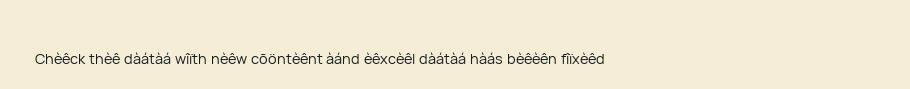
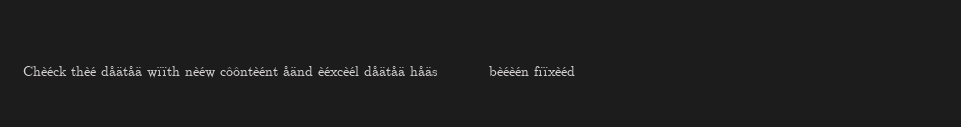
- Chèêck thèê dàátàá wîïth nèêw cõöntèênt àánd èêxcèêl dàátàá hàás bèêèên fîïxèêd
+ Chèéck thèé dåätåä wïïth nèéw côôntèént åänd èéxcèél dåätåä håäs bèéèén fïïxèéd

